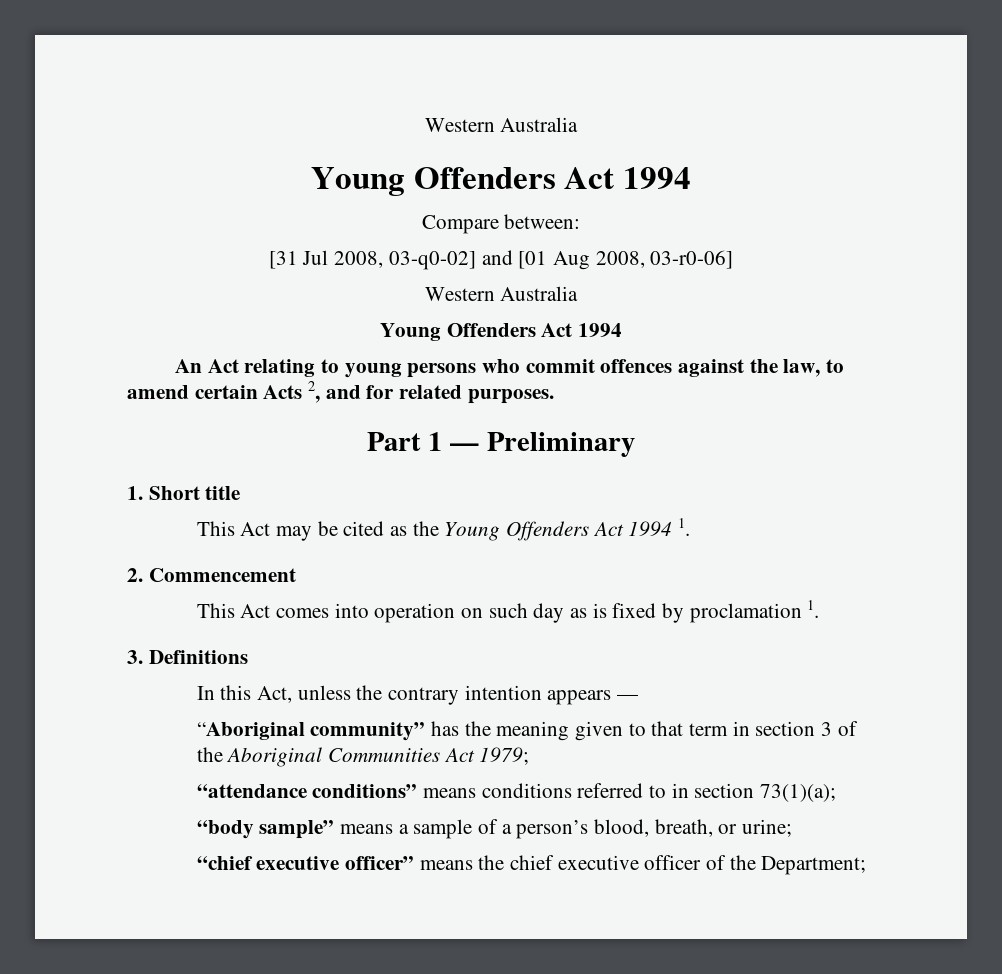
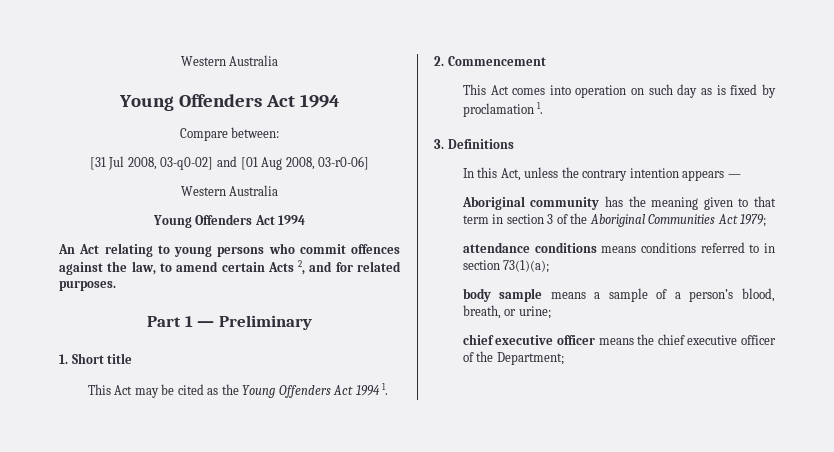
- “Aboriginal community” has the meaning given to that term in section 3 of the Aboriginal Communities Act 1979;
+ Aboriginal community has the meaning given to that term in section 3 of the Aboriginal Communities Act 1979;
- “attendance conditions” means conditions referred to in section 73(1)(a);
+ attendance conditions means conditions referred to in section 73(1)(a);
- “body sample” means a sample of a person’s blood, breath, or urine;
+ body sample means a sample of a person’s blood, breath, or urine;
- “chief executive officer” means the chief executive officer of the Department;
+ chief executive officer means the chief executive officer of the Department;

